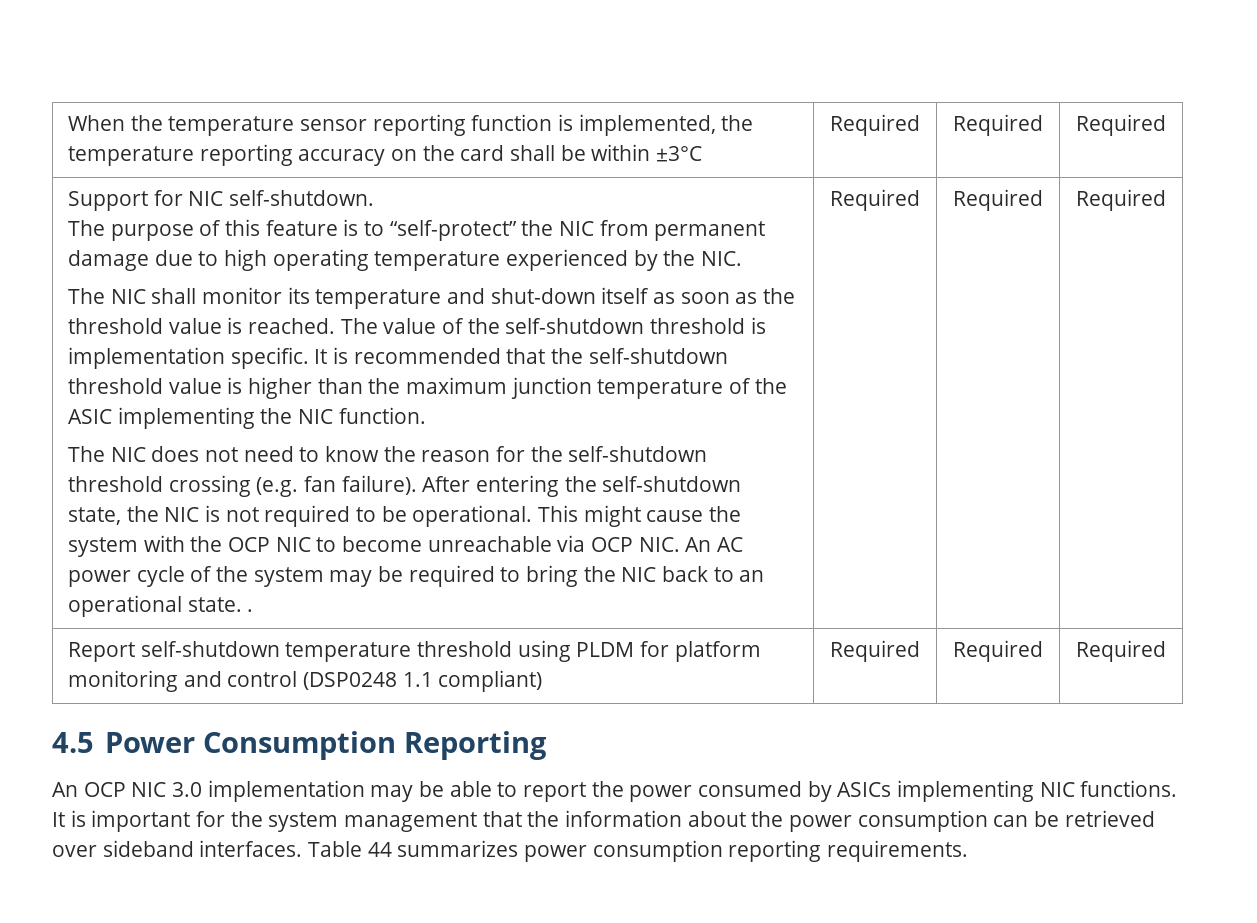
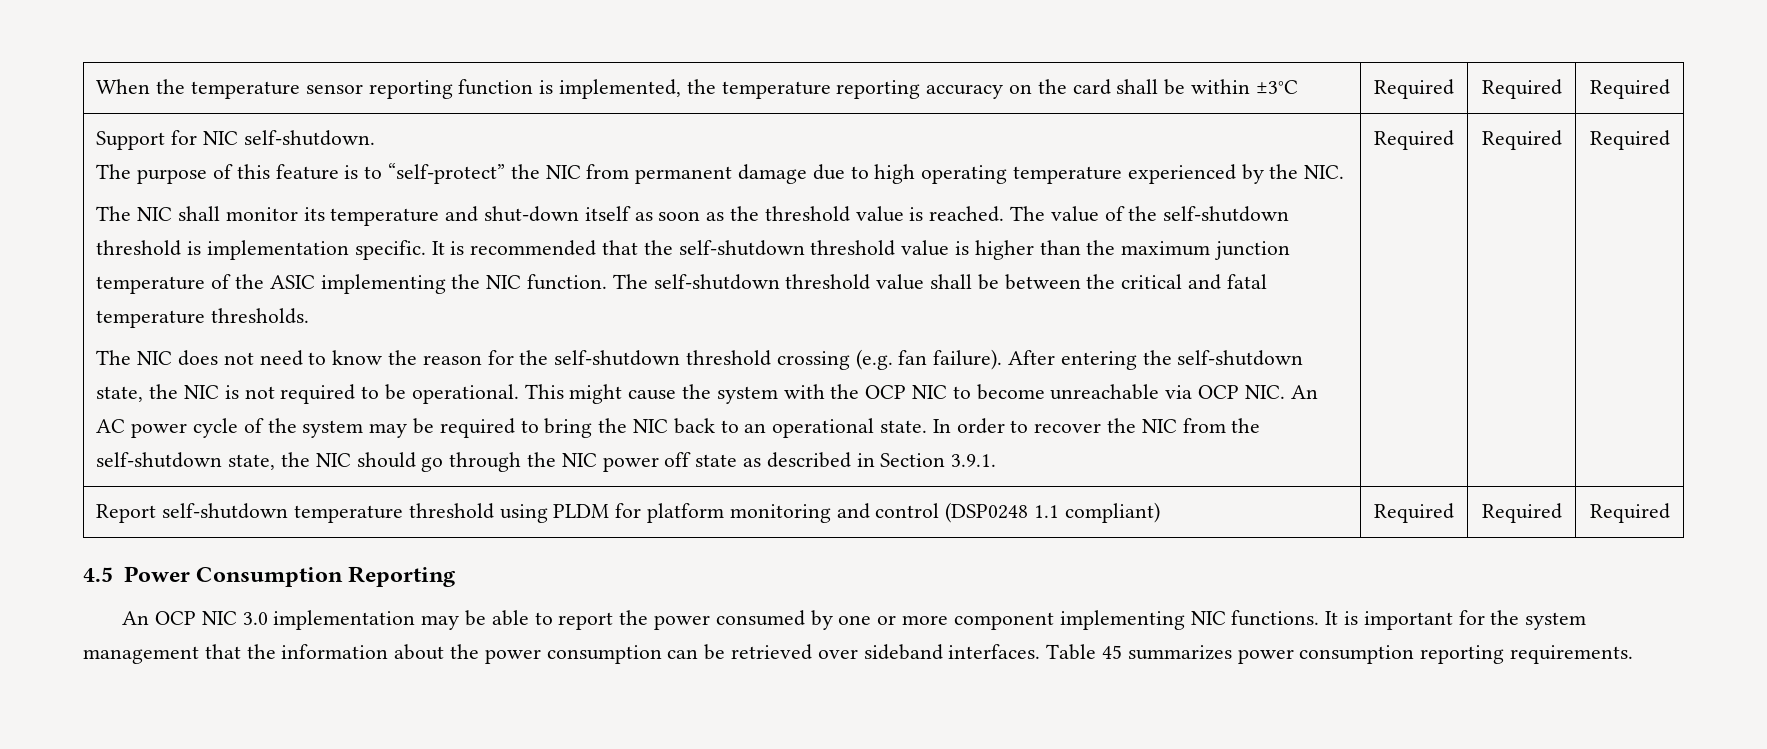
+ The self-shutdown threshold value shall be between the critical and fatal temperature thresholds.
- This might cause the system with the OCP NIC to become unreachable via OCP NIC. An AC power cycle of the system may be required to bring the NIC back to an operational state. .
+ This might cause the system with the OCP NIC to become unreachable via OCP NIC. An AC power cycle of the system may be required to bring the NIC back to an operational state. In order to recover the NIC from the self-shutdown state, the NIC should go through the NIC power off state as described in Section 3.9.1.
- An OCP NIC 3.0 implementation may be able to report the power consumed by ASICs implementing NIC functions.
+ An OCP NIC 3.0 implementation may be able to report the power consumed by one or more component implementing NIC functions.
- Table 44 summarizes power consumption reporting requirements.
+ Table 45 summarizes power consumption reporting requirements.

